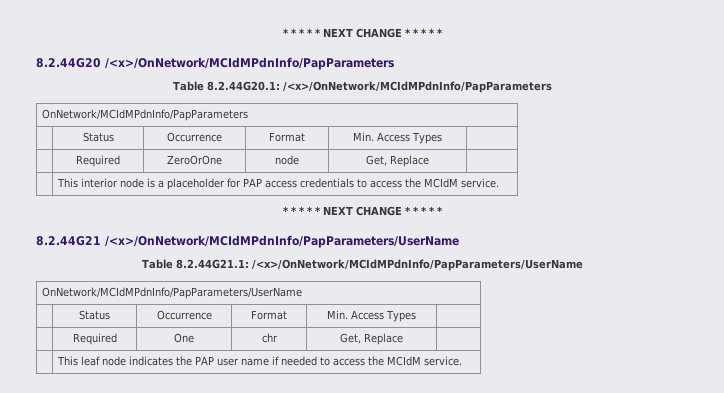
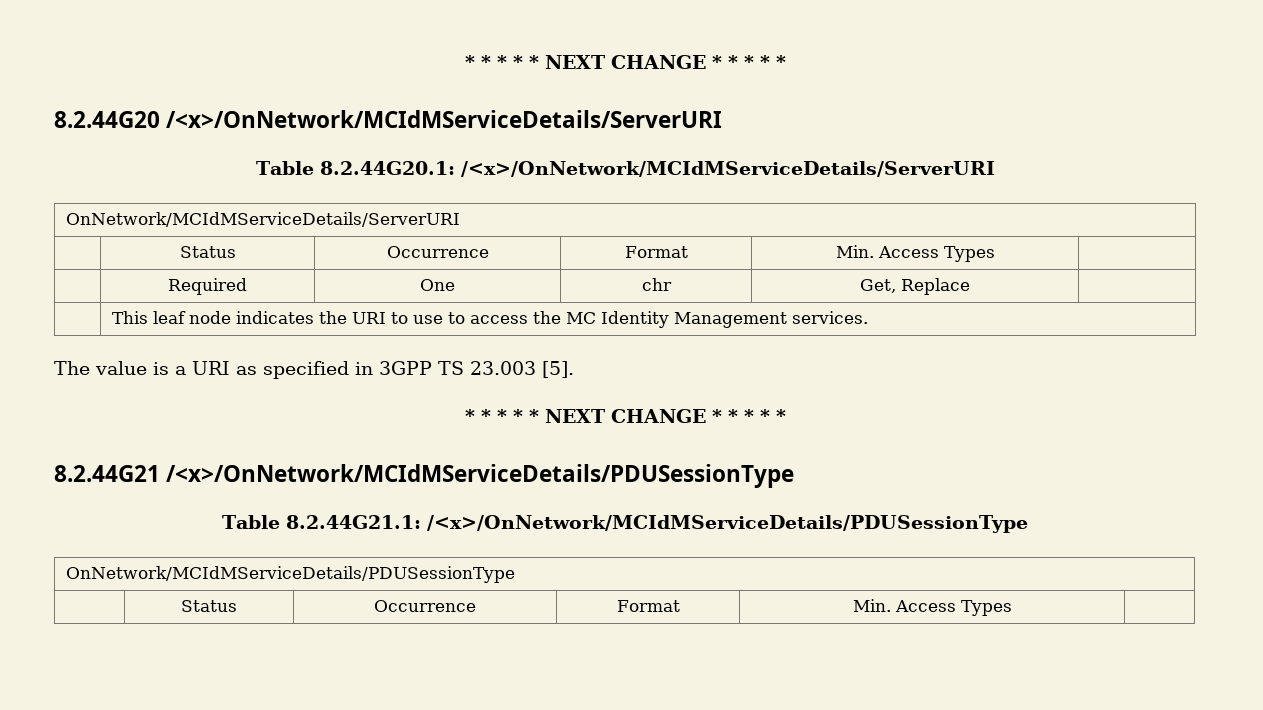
- 8.2.44G20 /<x>/OnNetwork/MCIdMPdnInfo/PapParameters
+ 8.2.44G20 /<x>/OnNetwork/MCIdMServiceDetails/ServerURI
- Table 8.2.44G20.1: /<x>/OnNetwork/MCIdMPdnInfo/PapParameters
- OnNetwork/MCIdMPdnInfo/PapParameters
- | Status | Occurrence | Format | Min. Access Types |
- | Required | ZeroOrOne | node | Get, Replace |
- | This interior node is a placeholder for PAP access credentials to access the MCIdM service.
- * * * * * NEXT CHANGE * * * * *
- 8.2.44G21 /<x>/OnNetwork/MCIdMPdnInfo/PapParameters/UserName
- Table 8.2.44G21.1: /<x>/OnNetwork/MCIdMPdnInfo/PapParameters/UserName
- OnNetwork/MCIdMPdnInfo/PapParameters/UserName
+ Table 8.2.44G20.1: /<x>/OnNetwork/MCIdMServiceDetails/ServerURI
+ OnNetwork/MCIdMServiceDetails/ServerURI
- | This leaf node indicates the PAP user name if needed to access the MCIdM service.
+ | This leaf node indicates the URI to use to access the MC Identity Management services.
+ The value is a URI as specified in 3GPP TS 23.003 [5].
+ * * * * * NEXT CHANGE * * * * *
+ 8.2.44G21 /<x>/OnNetwork/MCIdMServiceDetails/PDUSessionType
+ Table 8.2.44G21.1: /<x>/OnNetwork/MCIdMServiceDetails/PDUSessionType
+ OnNetwork/MCIdMServiceDetails/PDUSessionType
+ | Status | Occurrence | Format | Min. Access Types |

